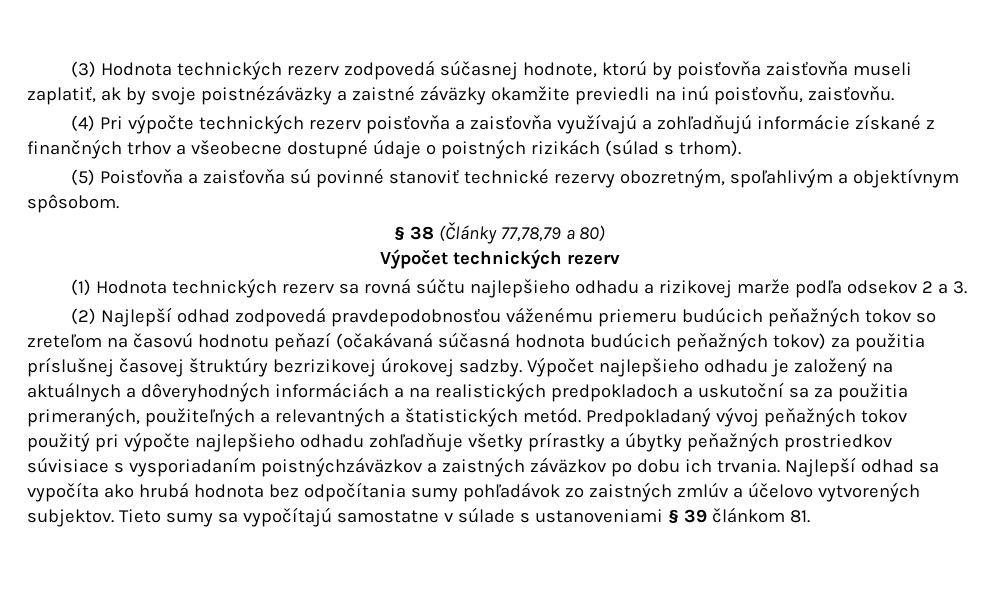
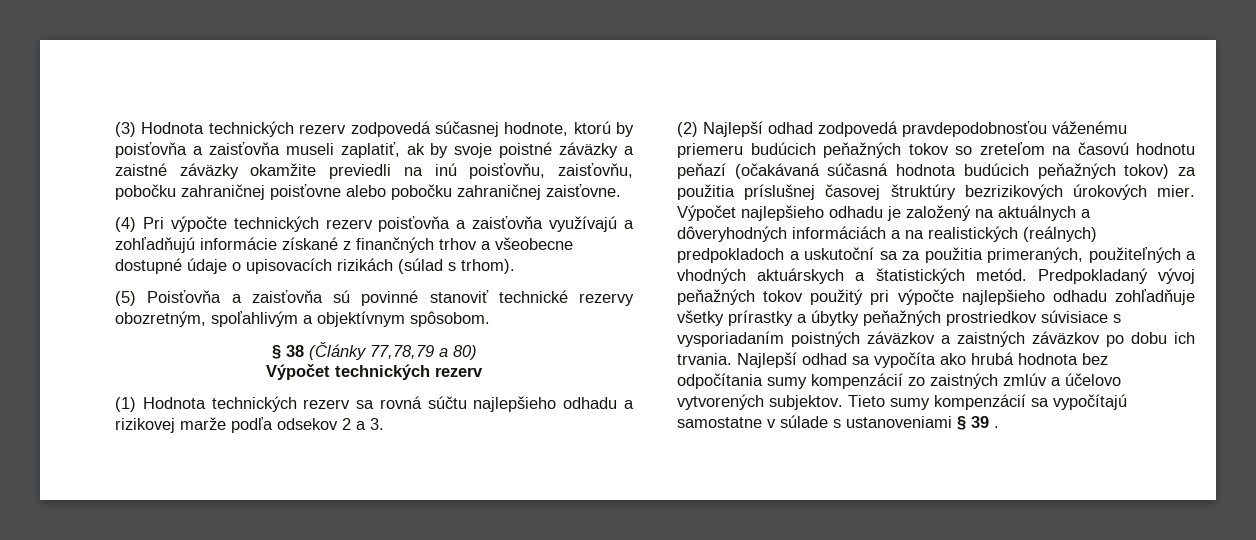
- (3) Hodnota technických rezerv zodpovedá súčasnej hodnote, ktorú by poisťovňa zaisťovňa museli zaplatiť, ak by svoje poistnézáväzky a zaistné záväzky okamžite previedli na inú poisťovňu, zaisťovňu.
+ (3) Hodnota technických rezerv zodpovedá súčasnej hodnote, ktorú by poisťovňa a zaisťovňa museli zaplatiť, ak by svoje poistné záväzky a zaistné záväzky okamžite previedli na inú poisťovňu, zaisťovňu, pobočku zahraničnej poisťovne alebo pobočku zahraničnej zaisťovne.
- (4) Pri výpočte technických rezerv poisťovňa a zaisťovňa využívajú a zohľadňujú informácie získané z finančných trhov a všeobecne dostupné údaje o poistných rizikách (súlad s trhom).
+ (4) Pri výpočte technických rezerv poisťovňa a zaisťovňa využívajú a zohľadňujú informácie získané z finančných trhov a všeobecne dostupné údaje o upisovacích rizikách (súlad s trhom).
- (2) Najlepší odhad zodpovedá pravdepodobnosťou váženému priemeru budúcich peňažných tokov so zreteľom na časovú hodnotu peňazí (očakávaná súčasná hodnota budúcich peňažných tokov) za použitia príslušnej časovej štruktúry bezrizikovej úrokovej sadzby.
+ (2) Najlepší odhad zodpovedá pravdepodobnosťou váženému priemeru budúcich peňažných tokov so zreteľom na časovú hodnotu peňazí (očakávaná súčasná hodnota budúcich peňažných tokov) za použitia príslušnej časovej štruktúry bezrizikových úrokových mier.
- Výpočet najlepšieho odhadu je založený na aktuálnych a dôveryhodných informáciách a na realistických predpokladoch a uskutoční sa za použitia primeraných, použiteľných a relevantných a štatistických metód.
+ Výpočet najlepšieho odhadu je založený na aktuálnych a dôveryhodných informáciách a na realistických (reálnych) predpokladoch a uskutoční sa za použitia primeraných, použiteľných a vhodných aktuárskych a štatistických metód.
- Predpokladaný vývoj peňažných tokov použitý pri výpočte najlepšieho odhadu zohľadňuje všetky prírastky a úbytky peňažných prostriedkov súvisiace s vysporiadaním poistnýchzáväzkov a zaistných záväzkov po dobu ich trvania.
+ Predpokladaný vývoj peňažných tokov použitý pri výpočte najlepšieho odhadu zohľadňuje všetky prírastky a úbytky peňažných prostriedkov súvisiace s vysporiadaním poistných záväzkov a zaistných záväzkov po dobu ich trvania.
- Najlepší odhad sa vypočíta ako hrubá hodnota bez odpočítania sumy pohľadávok zo zaistných zmlúv a účelovo vytvorených subjektov.
+ Najlepší odhad sa vypočíta ako hrubá hodnota bez odpočítania sumy kompenzácií zo zaistných zmlúv a účelovo vytvorených subjektov.
- Tieto sumy sa vypočítajú samostatne v súlade s ustanoveniami § 39 článkom 81.
+ Tieto sumy kompenzácií sa vypočítajú samostatne v súlade s ustanoveniami § 39 .

